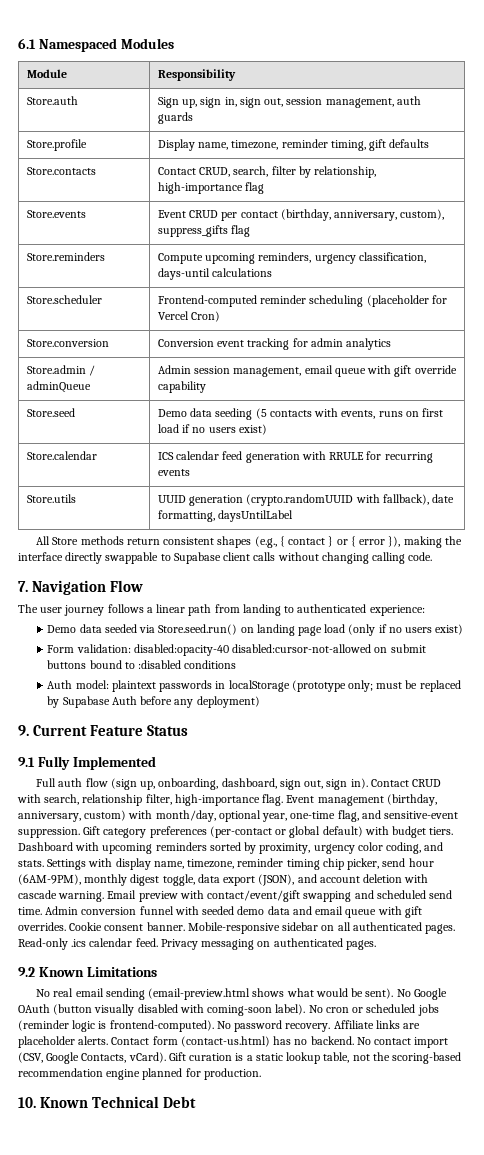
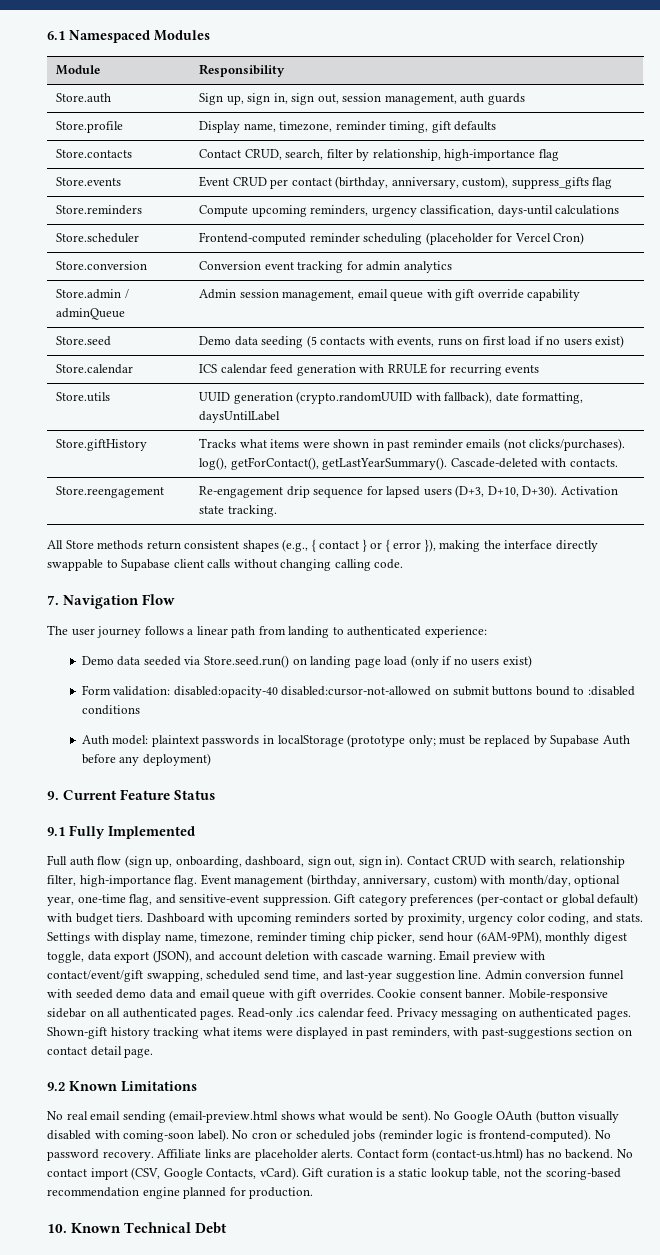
+ Store.giftHistory | Tracks what items were shown in past reminder emails (not clicks/purchases). log(), getForContact(), getLastYearSummary(). Cascade-deleted with contacts.
+ Store.reengagement | Re-engagement drip sequence for lapsed users (D+3, D+10, D+30). Activation state tracking.
- Email preview with contact/event/gift swapping and scheduled send time.
+ Email preview with contact/event/gift swapping, scheduled send time, and last-year suggestion line.
+ Shown-gift history tracking what items were displayed in past reminders, with past-suggestions section on contact detail page.

